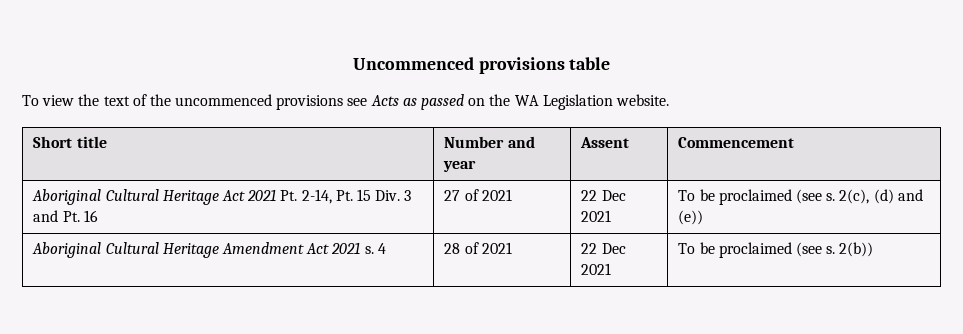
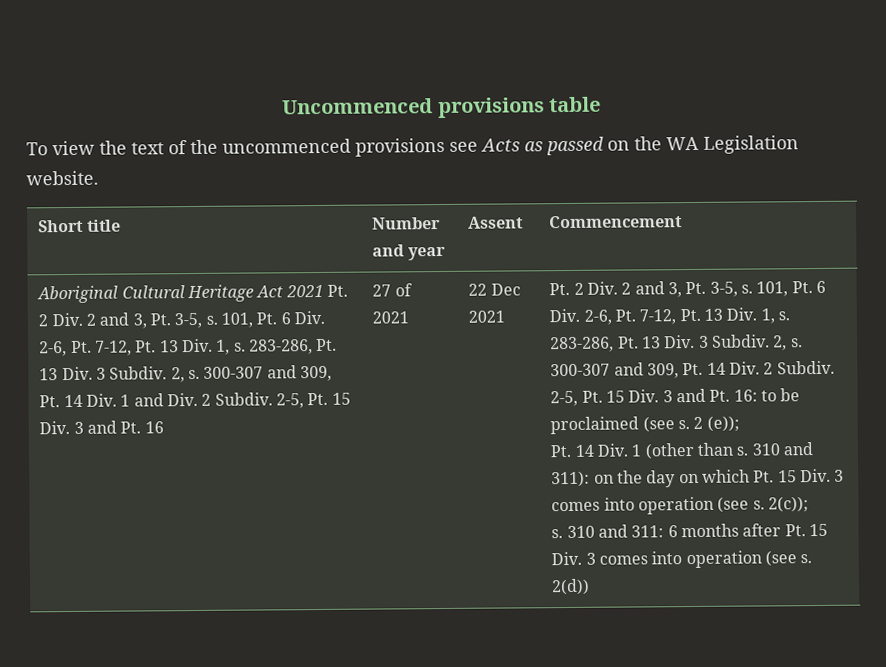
- Aboriginal Cultural Heritage Act 2021 Pt. 2-14, Pt. 15 Div. 3 and Pt. 16
+ Aboriginal Cultural Heritage Act 2021 Pt. 2 Div. 2 and 3, Pt. 3-5, s. 101, Pt. 6 Div. 2-6, Pt. 7-12, Pt. 13 Div. 1, s. 283-286, Pt. 13 Div. 3 Subdiv. 2, s. 300-307 and 309, Pt. 14 Div. 1 and Div. 2 Subdiv. 2-5, Pt. 15 Div. 3 and Pt. 16
- To be proclaimed (see s. 2(c), (d) and (e))
- Aboriginal Cultural Heritage Amendment Act 2021 s. 4 | 28 of 2021 | 22 Dec 2021 | To be proclaimed (see s. 2(b))
+ Pt. 2 Div. 2 and 3, Pt. 3-5, s. 101, Pt. 6 Div. 2-6, Pt. 7-12, Pt. 13 Div. 1, s. 283-286, Pt. 13 Div. 3 Subdiv. 2, s. 300-307 and 309, Pt. 14 Div. 2 Subdiv. 2-5, Pt. 15 Div. 3 and Pt. 16: to be proclaimed (see s. 2 (e));
+ Pt. 14 Div. 1 (other than s. 310 and 311): on the day on which Pt. 15 Div. 3 comes into operation (see s. 2(c));
+ s. 310 and 311: 6 months after Pt. 15 Div. 3 comes into operation (see s. 2(d))

